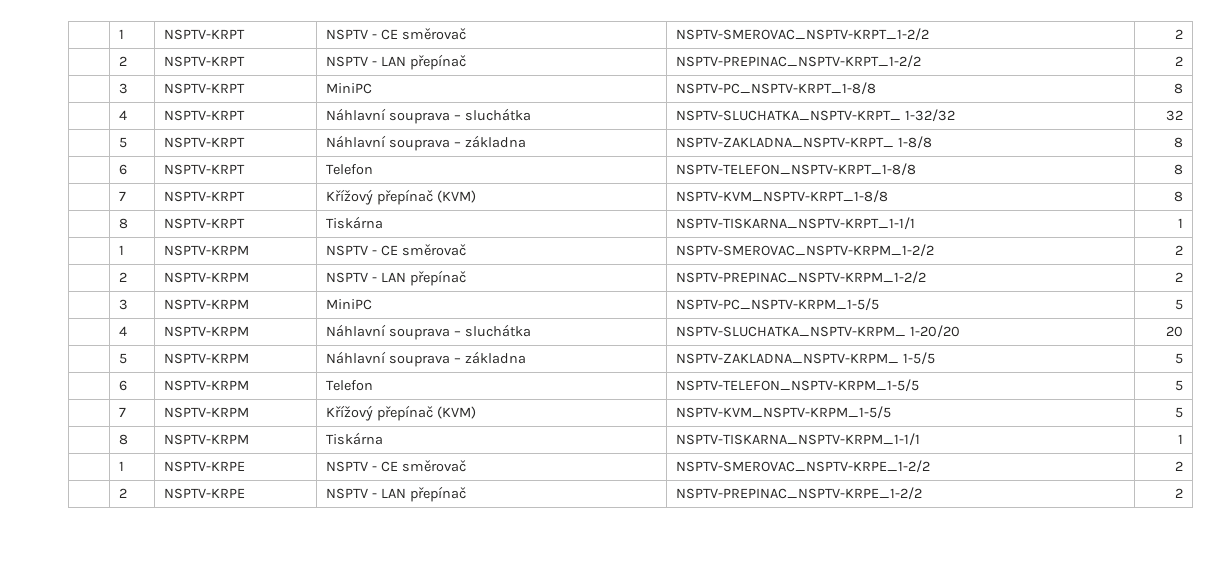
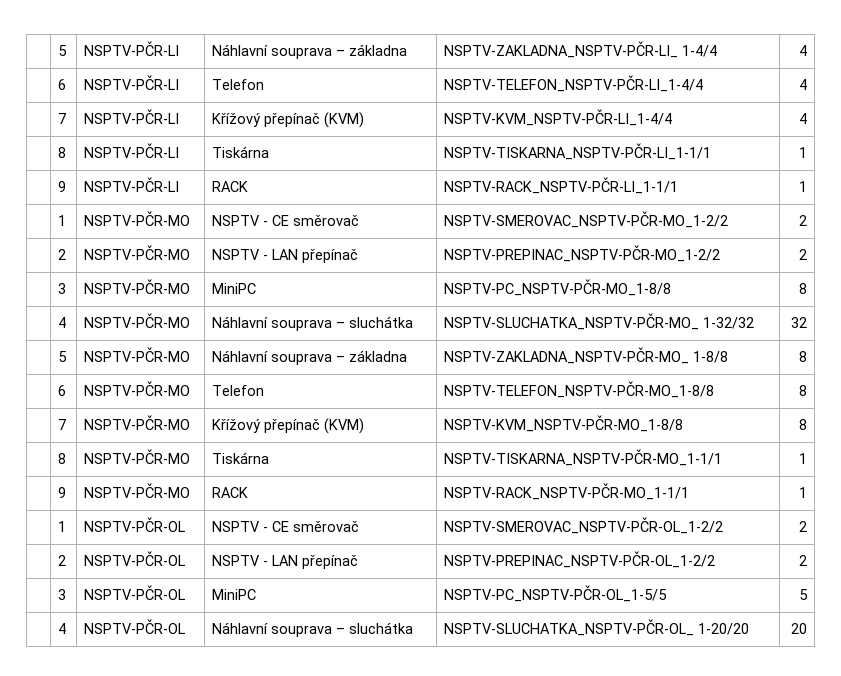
- | 1 | NSPTV-KRPT | NSPTV - CE směrovač | NSPTV-SMEROVAC_NSPTV-KRPT_1-2/2 | 2
- | 2 | NSPTV-KRPT | NSPTV - LAN přepínač | NSPTV-PREPINAC_NSPTV-KRPT_1-2/2 | 2
- | 3 | NSPTV-KRPT | MiniPC | NSPTV-PC_NSPTV-KRPT_1-8/8 | 8
+ | 5 | NSPTV-PČR-LI | Náhlavní souprava – základna | NSPTV-ZAKLADNA_NSPTV-PČR-LI_ 1-4/4 | 4
+ | 6 | NSPTV-PČR-LI | Telefon | NSPTV-TELEFON_NSPTV-PČR-LI_1-4/4 | 4
+ | 7 | NSPTV-PČR-LI | Křížový přepínač (KVM) | NSPTV-KVM_NSPTV-PČR-LI_1-4/4 | 4
+ | 8 | NSPTV-PČR-LI | Tiskárna | NSPTV-TISKARNA_NSPTV-PČR-LI_1-1/1 | 1
+ | 9 | NSPTV-PČR-LI | RACK | NSPTV-RACK_NSPTV-PČR-LI_1-1/1 | 1
+ | 1 | NSPTV-PČR-MO | NSPTV - CE směrovač | NSPTV-SMEROVAC_NSPTV-PČR-MO_1-2/2 | 2
+ | 2 | NSPTV-PČR-MO | NSPTV - LAN přepínač | NSPTV-PREPINAC_NSPTV-PČR-MO_1-2/2 | 2
+ | 3 | NSPTV-PČR-MO | MiniPC | NSPTV-PC_NSPTV-PČR-MO_1-8/8 | 8
- | 4 | NSPTV-KRPT | Náhlavní souprava – sluchátka | NSPTV-SLUCHATKA_NSPTV-KRPT_ 1-32/32 | 32
+ | 4 | NSPTV-PČR-MO | Náhlavní souprava – sluchátka | NSPTV-SLUCHATKA_NSPTV-PČR-MO_ 1-32/32 | 32
- | 5 | NSPTV-KRPT | Náhlavní souprava – základna | NSPTV-ZAKLADNA_NSPTV-KRPT_ 1-8/8 | 8
+ | 5 | NSPTV-PČR-MO | Náhlavní souprava – základna | NSPTV-ZAKLADNA_NSPTV-PČR-MO_ 1-8/8 | 8
- | 6 | NSPTV-KRPT | Telefon | NSPTV-TELEFON_NSPTV-KRPT_1-8/8 | 8
+ | 6 | NSPTV-PČR-MO | Telefon | NSPTV-TELEFON_NSPTV-PČR-MO_1-8/8 | 8
- | 7 | NSPTV-KRPT | Křížový přepínač (KVM) | NSPTV-KVM_NSPTV-KRPT_1-8/8 | 8
+ | 7 | NSPTV-PČR-MO | Křížový přepínač (KVM) | NSPTV-KVM_NSPTV-PČR-MO_1-8/8 | 8
- | 8 | NSPTV-KRPT | Tiskárna | NSPTV-TISKARNA_NSPTV-KRPT_1-1/1 | 1
- | 1 | NSPTV-KRPM | NSPTV - CE směrovač | NSPTV-SMEROVAC_NSPTV-KRPM_1-2/2 | 2
- | 2 | NSPTV-KRPM | NSPTV - LAN přepínač | NSPTV-PREPINAC_NSPTV-KRPM_1-2/2 | 2
- | 3 | NSPTV-KRPM | MiniPC | NSPTV-PC_NSPTV-KRPM_1-5/5 | 5
+ | 8 | NSPTV-PČR-MO | Tiskárna | NSPTV-TISKARNA_NSPTV-PČR-MO_1-1/1 | 1
+ | 9 | NSPTV-PČR-MO | RACK | NSPTV-RACK_NSPTV-PČR-MO_1-1/1 | 1
+ | 1 | NSPTV-PČR-OL | NSPTV - CE směrovač | NSPTV-SMEROVAC_NSPTV-PČR-OL_1-2/2 | 2
+ | 2 | NSPTV-PČR-OL | NSPTV - LAN přepínač | NSPTV-PREPINAC_NSPTV-PČR-OL_1-2/2 | 2
+ | 3 | NSPTV-PČR-OL | MiniPC | NSPTV-PC_NSPTV-PČR-OL_1-5/5 | 5
- | 4 | NSPTV-KRPM | Náhlavní souprava – sluchátka | NSPTV-SLUCHATKA_NSPTV-KRPM_ 1-20/20 | 20
+ | 4 | NSPTV-PČR-OL | Náhlavní souprava – sluchátka | NSPTV-SLUCHATKA_NSPTV-PČR-OL_ 1-20/20 | 20
- | 5 | NSPTV-KRPM | Náhlavní souprava – základna | NSPTV-ZAKLADNA_NSPTV-KRPM_ 1-5/5 | 5
- | 6 | NSPTV-KRPM | Telefon | NSPTV-TELEFON_NSPTV-KRPM_1-5/5 | 5
- | 7 | NSPTV-KRPM | Křížový přepínač (KVM) | NSPTV-KVM_NSPTV-KRPM_1-5/5 | 5
- | 8 | NSPTV-KRPM | Tiskárna | NSPTV-TISKARNA_NSPTV-KRPM_1-1/1 | 1
- | 1 | NSPTV-KRPE | NSPTV - CE směrovač | NSPTV-SMEROVAC_NSPTV-KRPE_1-2/2 | 2
- | 2 | NSPTV-KRPE | NSPTV - LAN přepínač | NSPTV-PREPINAC_NSPTV-KRPE_1-2/2 | 2

